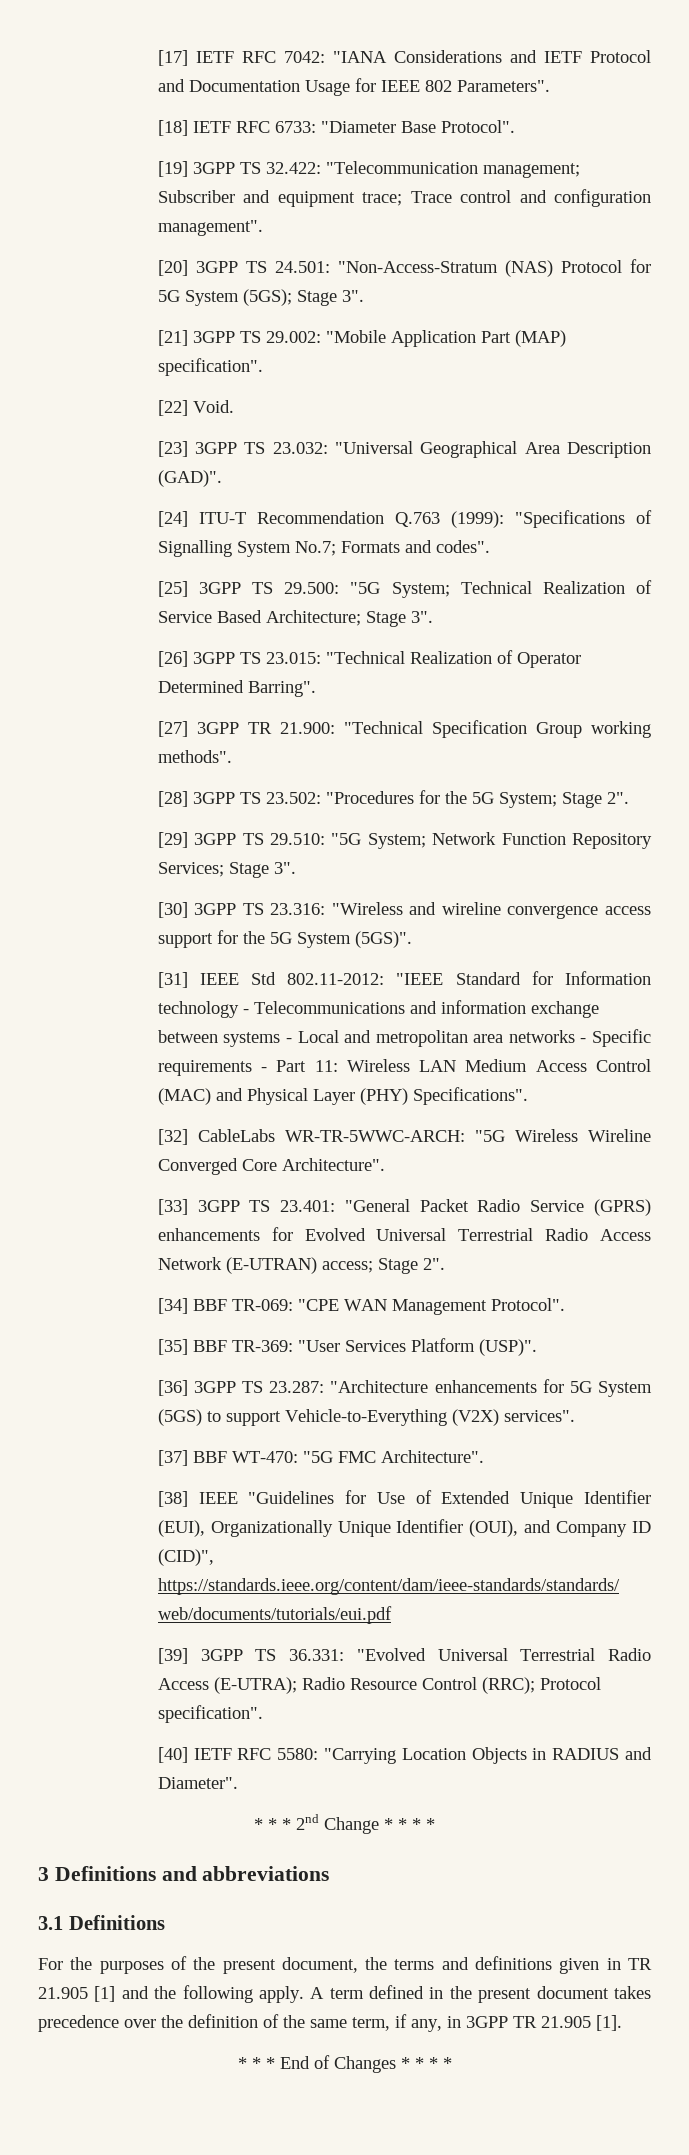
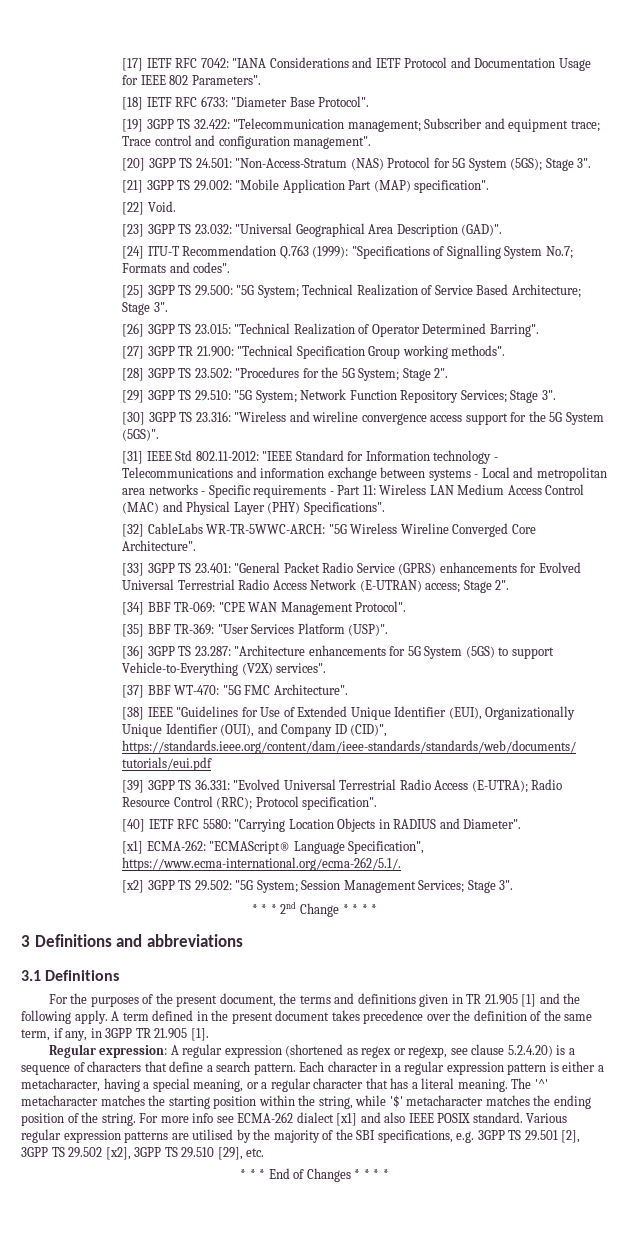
+ [x1] ECMA-262: "ECMAScript® Language Specification", https://www.ecma-international.org/ecma-262/5.1/.
+ [x2] 3GPP TS 29.502: "5G System; Session Management Services; Stage 3".
+ Regular expression: A regular expression (shortened as regex or regexp, see clause 5.2.4.20) is a sequence of characters that define a search pattern. Each character in a regular expression pattern is either a metacharacter, having a special meaning, or a regular character that has a literal meaning. The '^' metacharacter matches the starting position within the string, while '$' metacharacter matches the ending position of the string. For more info see ECMA-262 dialect [x1] and also IEEE POSIX standard. Various regular expression patterns are utilised by the majority of the SBI specifications, e.g. 3GPP TS 29.501 [2], 3GPP TS 29.502 [x2], 3GPP TS 29.510 [29], etc.

